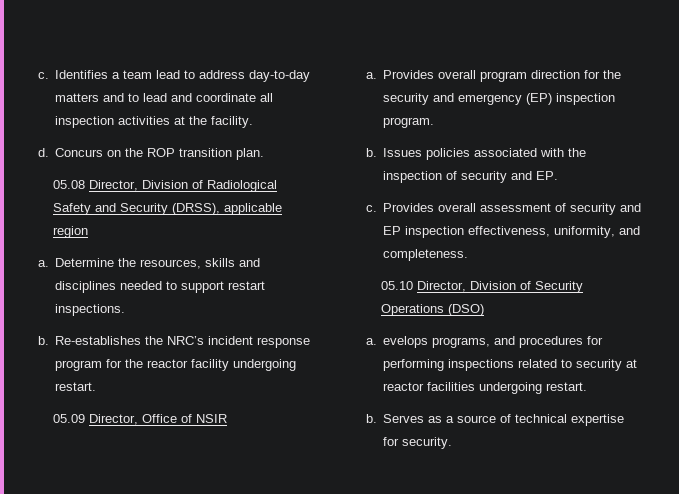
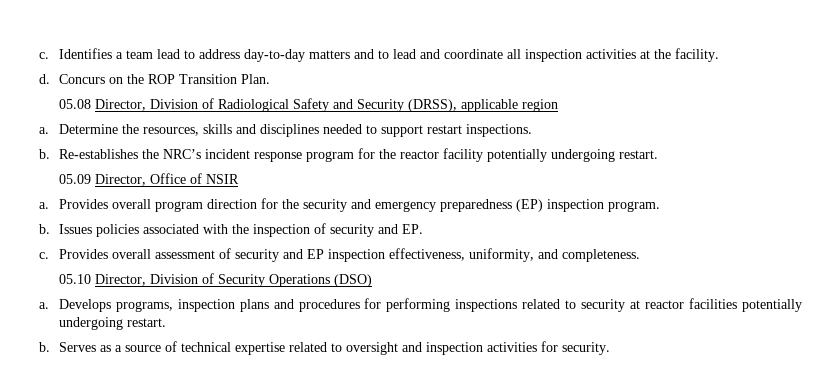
- Concurs on the ROP transition plan.
+ Concurs on the ROP Transition Plan.
- Re-establishes the NRC’s incident response program for the reactor facility undergoing restart.
+ Re-establishes the NRC’s incident response program for the reactor facility potentially undergoing restart.
- Provides overall program direction for the security and emergency (EP) inspection program.
+ Provides overall program direction for the security and emergency preparedness (EP) inspection program.
- a. evelops programs, and procedures for performing inspections related to security at reactor facilities undergoing restart.
+ a. Develops programs, inspection plans and procedures for performing inspections related to security at reactor facilities potentially undergoing restart.
- Serves as a source of technical expertise for security.
+ Serves as a source of technical expertise related to oversight and inspection activities for security.

